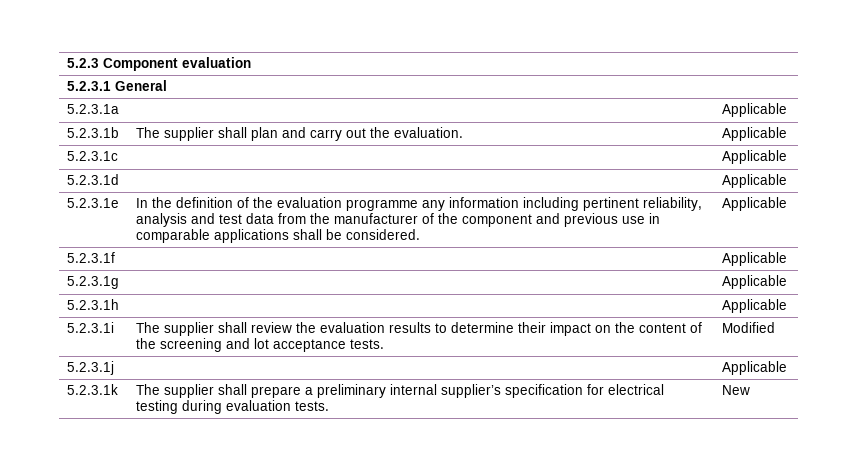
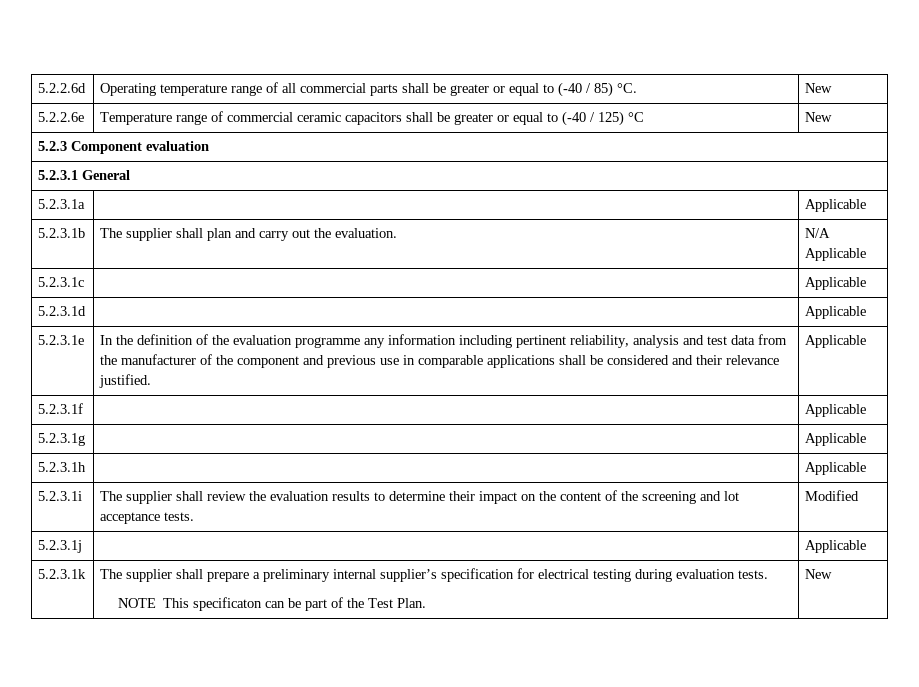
+ 5.2.2.6d | Operating temperature range of all commercial parts shall be greater or equal to (-40 / 85) °C. | New
+ 5.2.2.6e | Temperature range of commercial ceramic capacitors shall be greater or equal to (-40 / 125) °C | New
- 5.2.3.1b | The supplier shall plan and carry out the evaluation. | Applicable
+ 5.2.3.1b | The supplier shall plan and carry out the evaluation. | N/A Applicable
- 5.2.3.1e | In the definition of the evaluation programme any information including pertinent reliability, analysis and test data from the manufacturer of the component and previous use in comparable applications shall be considered. | Applicable
+ 5.2.3.1e | In the definition of the evaluation programme any information including pertinent reliability, analysis and test data from the manufacturer of the component and previous use in comparable applications shall be considered and their relevance justified. | Applicable
- 5.2.3.1k | The supplier shall prepare a preliminary internal supplier’s specification for electrical testing during evaluation tests. | New
+ 5.2.3.1k | The supplier shall prepare a preliminary internal supplier’s specification for electrical testing during evaluation tests.
+ NOTE This specificaton can be part of the Test Plan. | New

